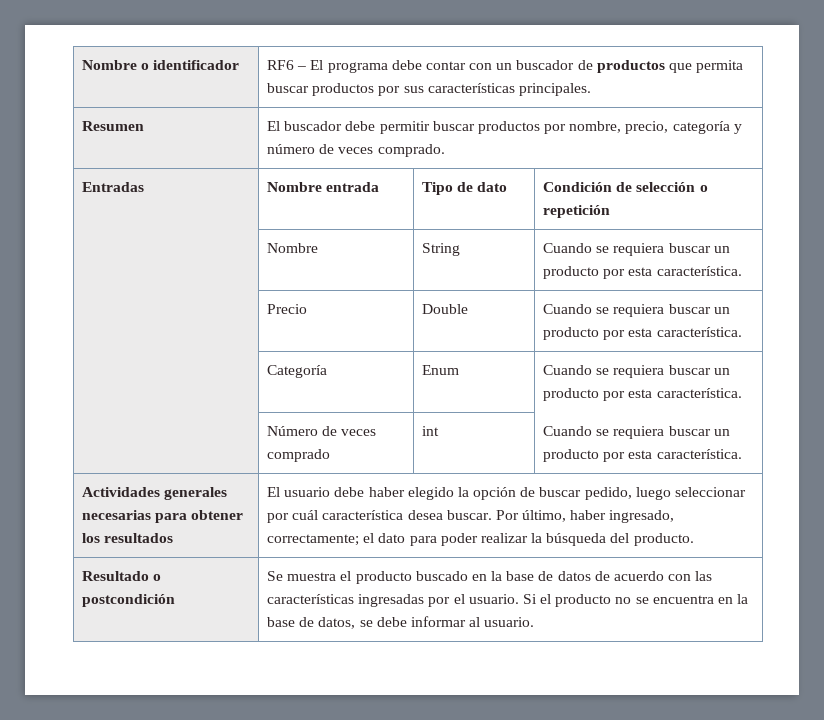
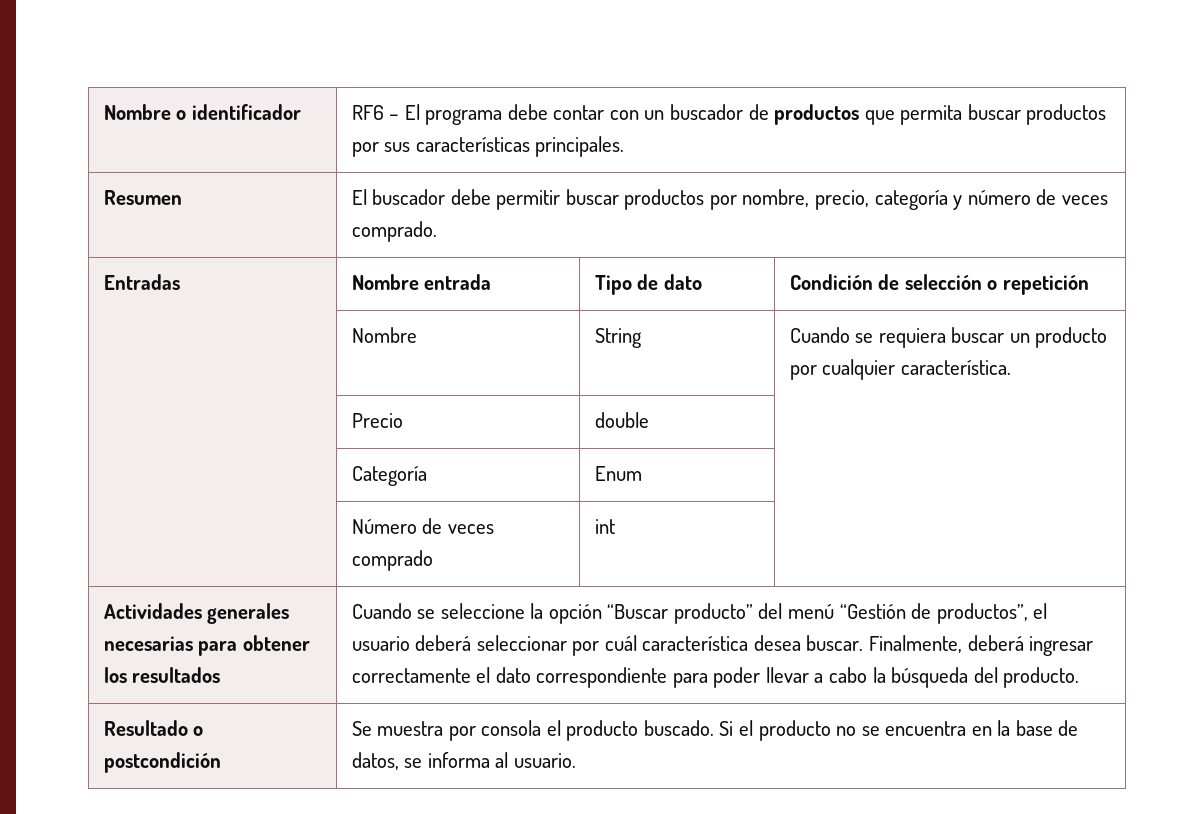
- | Nombre | String | Cuando se requiera buscar un producto por esta característica.
+ | Nombre | String | Cuando se requiera buscar un producto por cualquier característica.
- | Precio | Double | Cuando se requiera buscar un producto por esta característica.
- | Categoría | Enum | Cuando se requiera buscar un producto por esta característica.
+ | Precio | double |
+ | Categoría | Enum |
- | Número de veces comprado | int | Cuando se requiera buscar un producto por esta característica.
+ | Número de veces comprado | int |
- El usuario debe haber elegido la opción de buscar pedido, luego seleccionar por cuál característica desea buscar.
+ Cuando se seleccione la opción “Buscar producto” del menú “Gestión de productos”, el usuario deberá seleccionar por cuál característica desea buscar.
- Por último, haber ingresado, correctamente; el dato para poder realizar la búsqueda del producto.
+ Finalmente, deberá ingresar correctamente el dato correspondiente para poder llevar a cabo la búsqueda del producto.
- Resultado o postcondición | Se muestra el producto buscado en la base de datos de acuerdo con las características ingresadas por el usuario. Si el producto no se encuentra en la base de datos, se debe informar al usuario.
+ Resultado o postcondición | Se muestra por consola el producto buscado. Si el producto no se encuentra en la base de datos, se informa al usuario.

